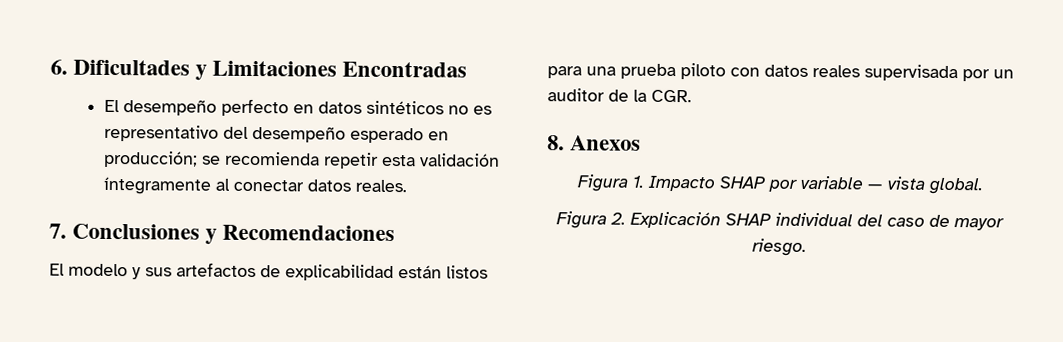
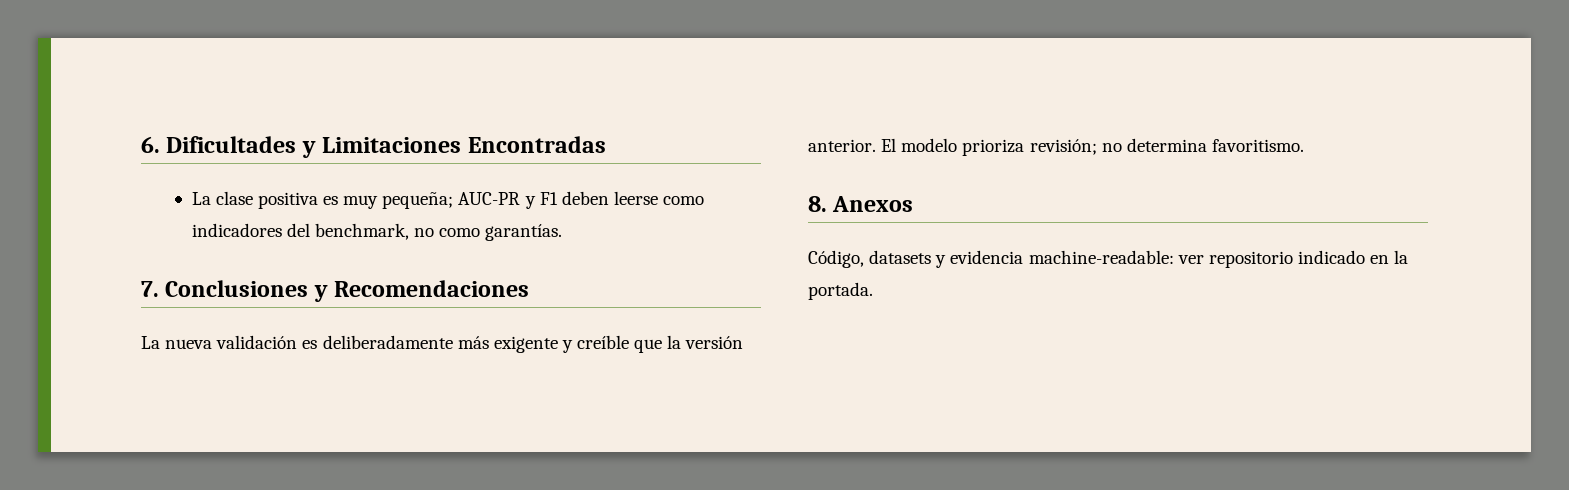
- El desempeño perfecto en datos sintéticos no es representativo del desempeño esperado en producción; se recomienda repetir esta validación íntegramente al conectar datos reales.
+ La clase positiva es muy pequeña; AUC-PR y F1 deben leerse como indicadores del benchmark, no como garantías.
  7. Conclusiones y Recomendaciones
- El modelo y sus artefactos de explicabilidad están listos para una prueba piloto con datos reales supervisada por un auditor de la CGR.
+ La nueva validación es deliberadamente más exigente y creíble que la versión anterior. El modelo prioriza revisión; no determina favoritismo.
  8. Anexos
- Figura 1. Impacto SHAP por variable — vista global.
- Figura 2. Explicación SHAP individual del caso de mayor riesgo.
+ Código, datasets y evidencia machine-readable: ver repositorio indicado en la portada.

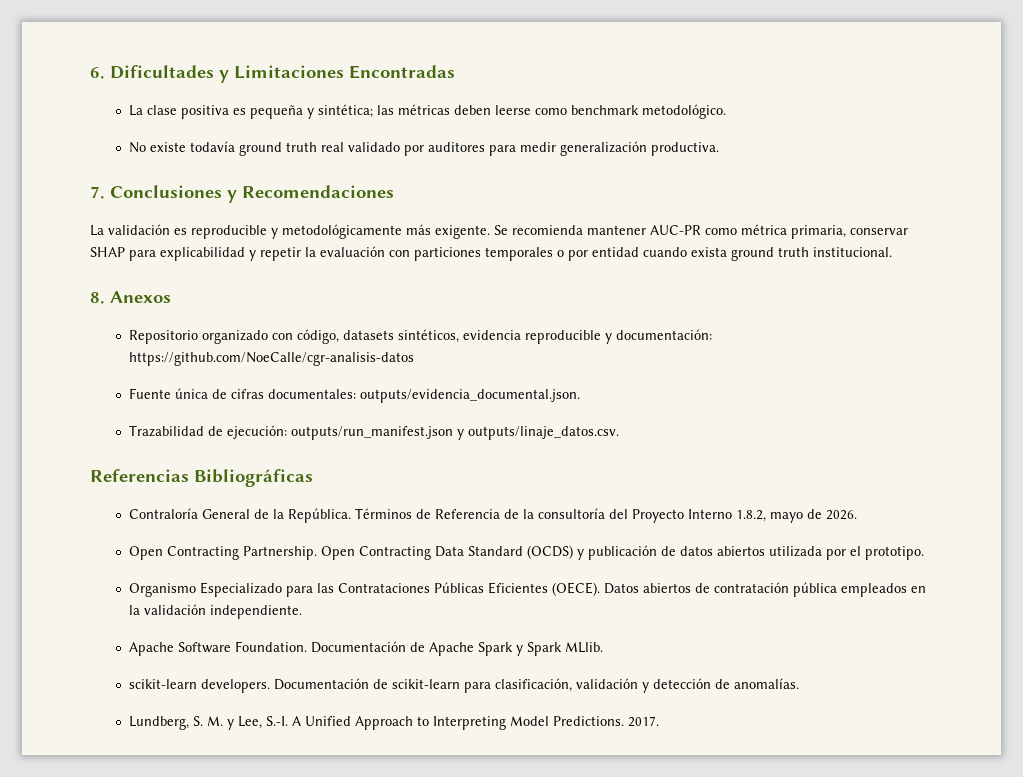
- La clase positiva es muy pequeña; AUC-PR y F1 deben leerse como indicadores del benchmark, no como garantías.
+ La clase positiva es pequeña y sintética; las métricas deben leerse como benchmark metodológico.
+ No existe todavía ground truth real validado por auditores para medir generalización productiva.
- La nueva validación es deliberadamente más exigente y creíble que la versión anterior. El modelo prioriza revisión; no determina favoritismo.
+ La validación es reproducible y metodológicamente más exigente. Se recomienda mantener AUC-PR como métrica primaria, conservar SHAP para explicabilidad y repetir la evaluación con particiones temporales o por entidad cuando exista ground truth institucional.
  8. Anexos
- Código, datasets y evidencia machine-readable: ver repositorio indicado en la portada.
+ Repositorio organizado con código, datasets sintéticos, evidencia reproducible y documentación: https://github.com/NoeCalle/cgr-analisis-datos
+ Fuente única de cifras documentales: outputs/evidencia_documental.json.
+ Trazabilidad de ejecución: outputs/run_manifest.json y outputs/linaje_datos.csv.
+ Referencias Bibliográficas
+ Contraloría General de la República. Términos de Referencia de la consultoría del Proyecto Interno 1.8.2, mayo de 2026.
+ Open Contracting Partnership. Open Contracting Data Standard (OCDS) y publicación de datos abiertos utilizada por el prototipo.
+ Organismo Especializado para las Contrataciones Públicas Eficientes (OECE). Datos abiertos de contratación pública empleados en la validación independiente.
+ Apache Software Foundation. Documentación de Apache Spark y Spark MLlib.
+ scikit-learn developers. Documentación de scikit-learn para clasificación, validación y detección de anomalías.
+ Lundberg, S. M. y Lee, S.-I. A Unified Approach to Interpreting Model Predictions. 2017.

